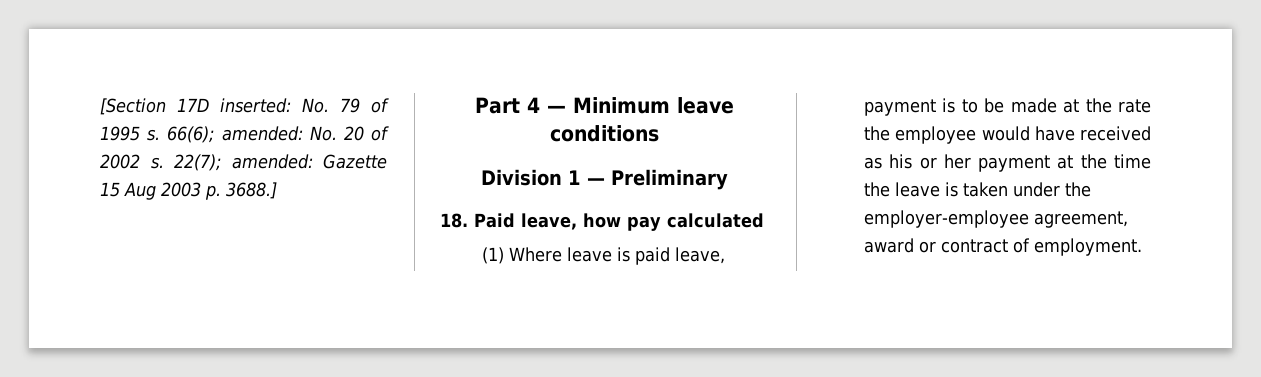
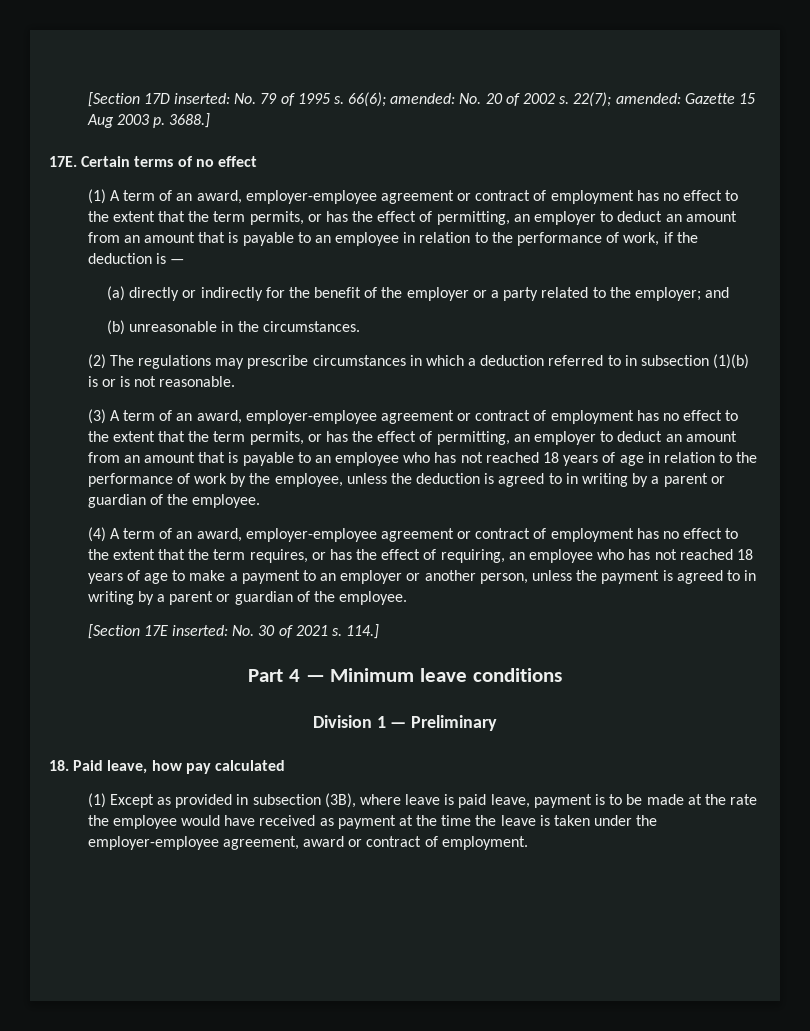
+ 17E. Certain terms of no effect
+ (1) A term of an award, employer-employee agreement or contract of employment has no effect to the extent that the term permits, or has the effect of permitting, an employer to deduct an amount from an amount that is payable to an employee in relation to the performance of work, if the deduction is —
+ (a) directly or indirectly for the benefit of the employer or a party related to the employer; and
+ (b) unreasonable in the circumstances.
+ (2) The regulations may prescribe circumstances in which a deduction referred to in subsection (1)(b) is or is not reasonable.
+ (3) A term of an award, employer-employee agreement or contract of employment has no effect to the extent that the term permits, or has the effect of permitting, an employer to deduct an amount from an amount that is payable to an employee who has not reached 18 years of age in relation to the performance of work by the employee, unless the deduction is agreed to in writing by a parent or guardian of the employee.
+ (4) A term of an award, employer-employee agreement or contract of employment has no effect to the extent that the term requires, or has the effect of requiring, an employee who has not reached 18 years of age to make a payment to an employer or another person, unless the payment is agreed to in writing by a parent or guardian of the employee.
+ [Section 17E inserted: No. 30 of 2021 s. 114.]
- (1) Where leave is paid leave, payment is to be made at the rate the employee would have received as his or her payment at the time the leave is taken under the employer-employee agreement, award or contract of employment.
+ (1) Except as provided in subsection (3B), where leave is paid leave, payment is to be made at the rate the employee would have received as payment at the time the leave is taken under the employer-employee agreement, award or contract of employment.

